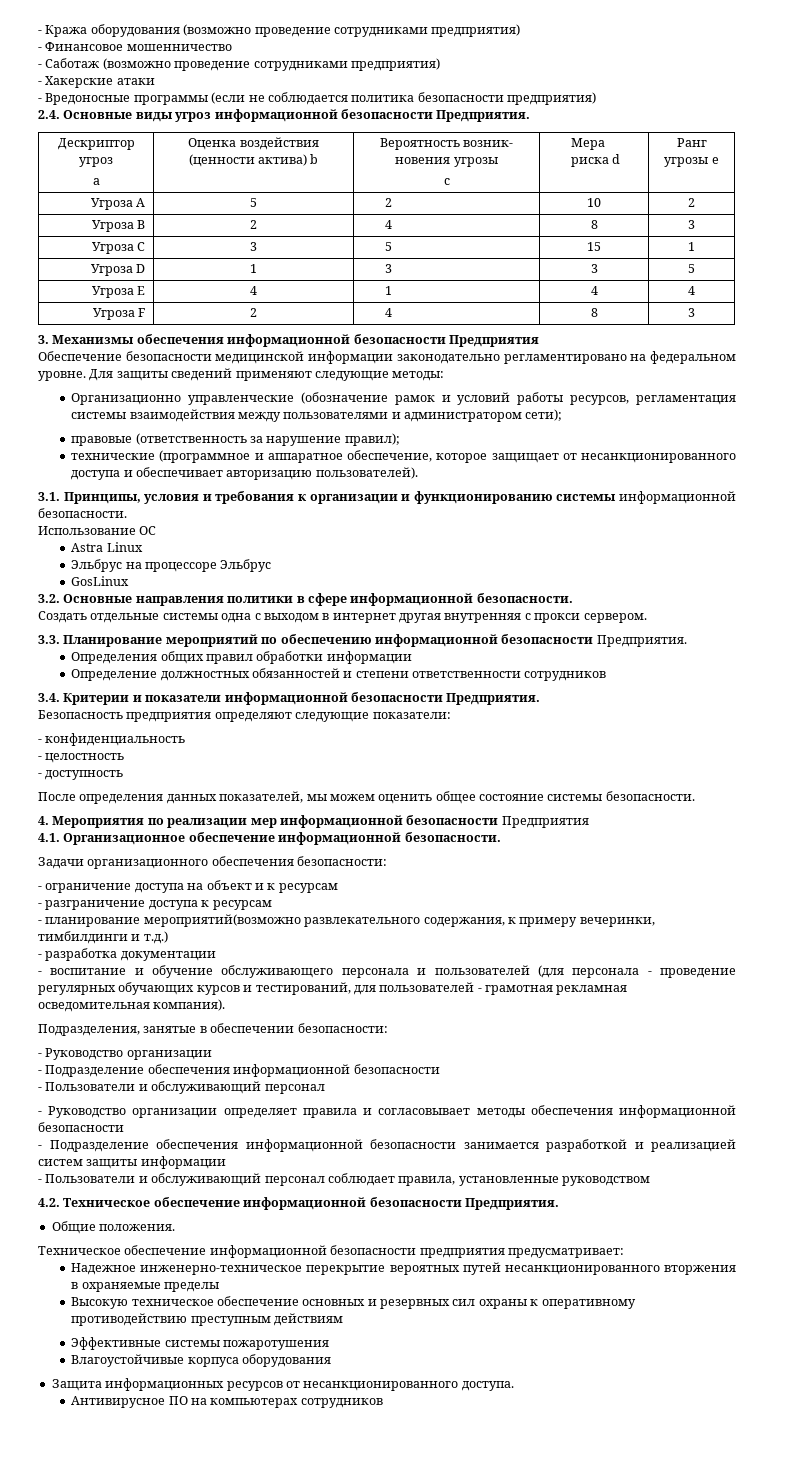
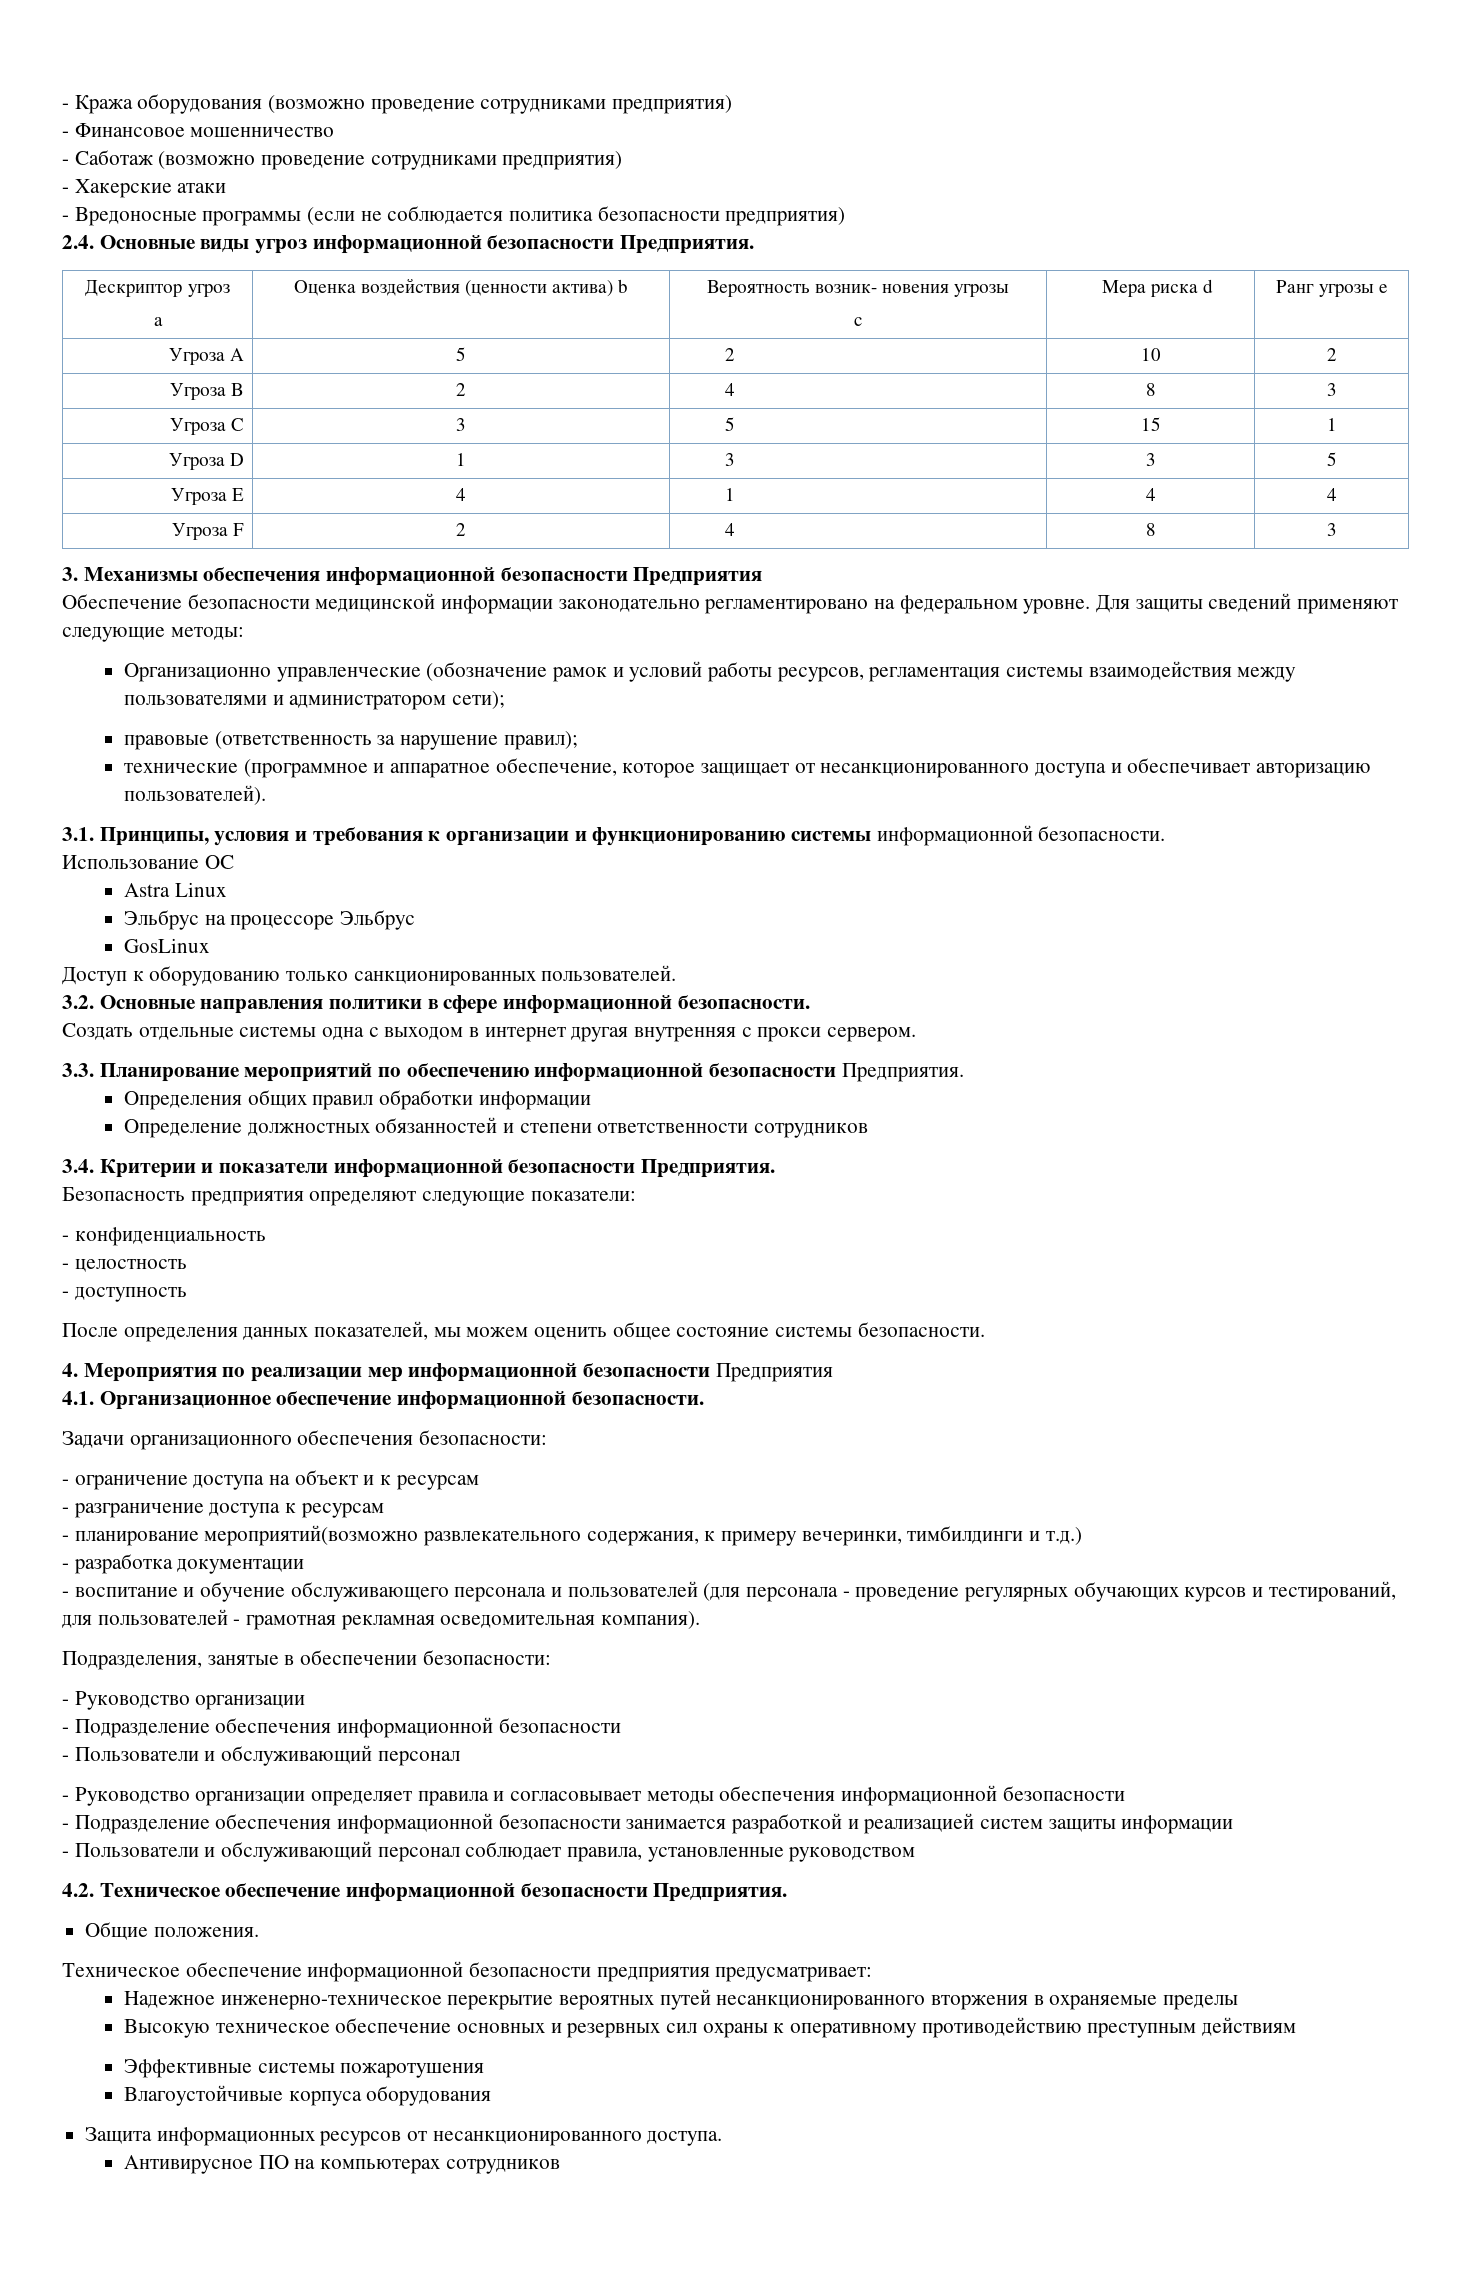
+ Доступ к оборудованию только санкционированных пользователей.

